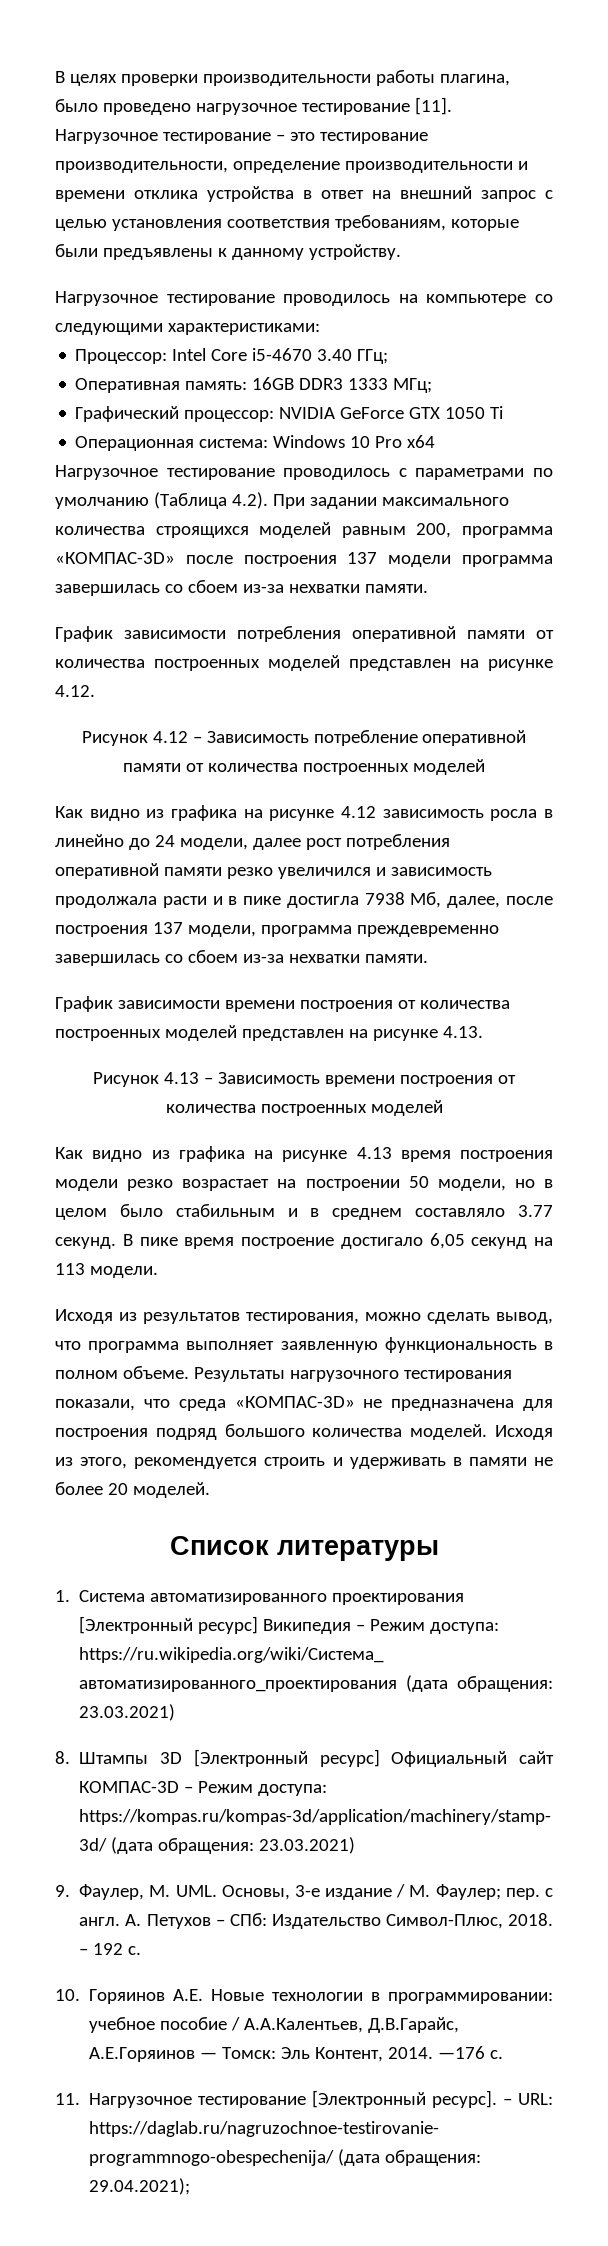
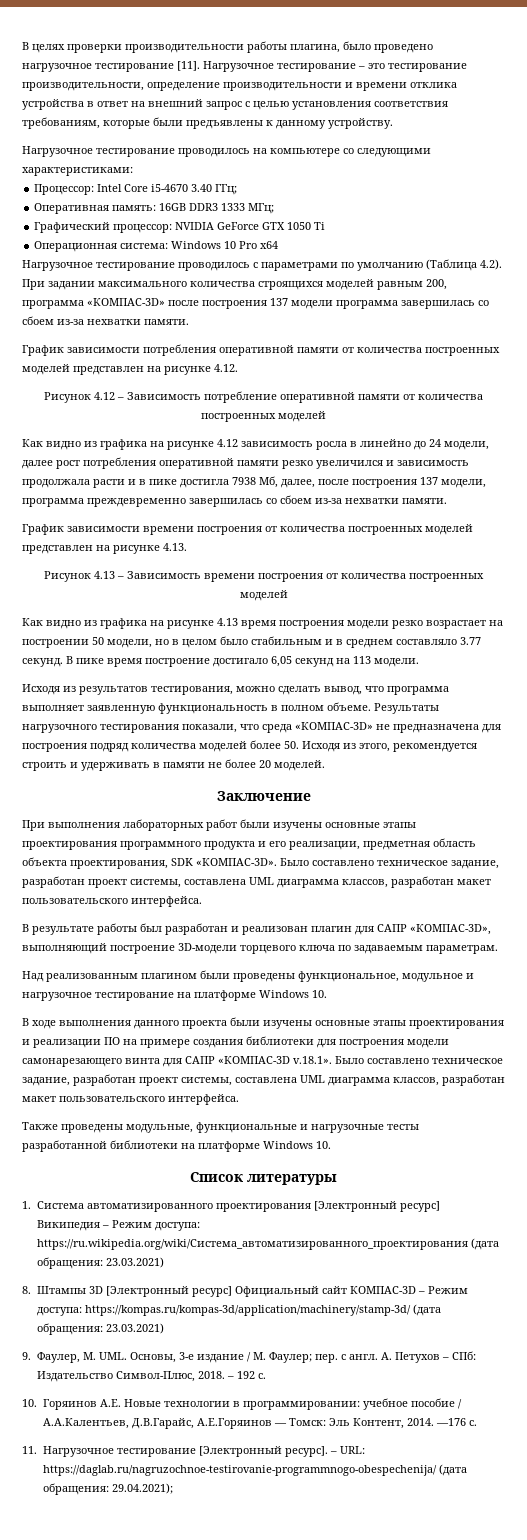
- Результаты нагрузочного тестирования показали, что среда «КОМПАС-3D» не предназначена для построения подряд большого количества моделей. Исходя из этого, рекомендуется строить и удерживать в памяти не более 20 моделей.
+ Результаты нагрузочного тестирования показали, что среда «КОМПАС-3D» не предназначена для построения подряд количества моделей более 50. Исходя из этого, рекомендуется строить и удерживать в памяти не более 20 моделей.
+ Заключение
+ При выполнения лабораторных работ были изучены основные этапы проектирования программного продукта и его реализации, предметная область объекта проектирования, SDK «КОМПАС-3D». Было составлено техническое задание, разработан проект системы, составлена UML диаграмма классов, разработан макет пользовательского интерфейса.
+ В результате работы был разработан и реализован плагин для САПР «КОМПАС-3D», выполняющий построение 3D-модели торцевого ключа по задаваемым параметрам.
+ Над реализованным плагином были проведены функциональное, модульное и нагрузочное тестирование на платформе Windows 10.
+ В ходе выполнения данного проекта были изучены основные этапы проектирования и реализации ПО на примере создания библиотеки для построения модели самонарезающего винта для САПР «КОМПАС-3D v.18.1». Было составлено техническое задание, разработан проект системы, составлена UML диаграмма классов, разработан макет пользовательского интерфейса.
+ Также проведены модульные, функциональные и нагрузочные тесты разработанной библиотеки на платформе Windows 10.

